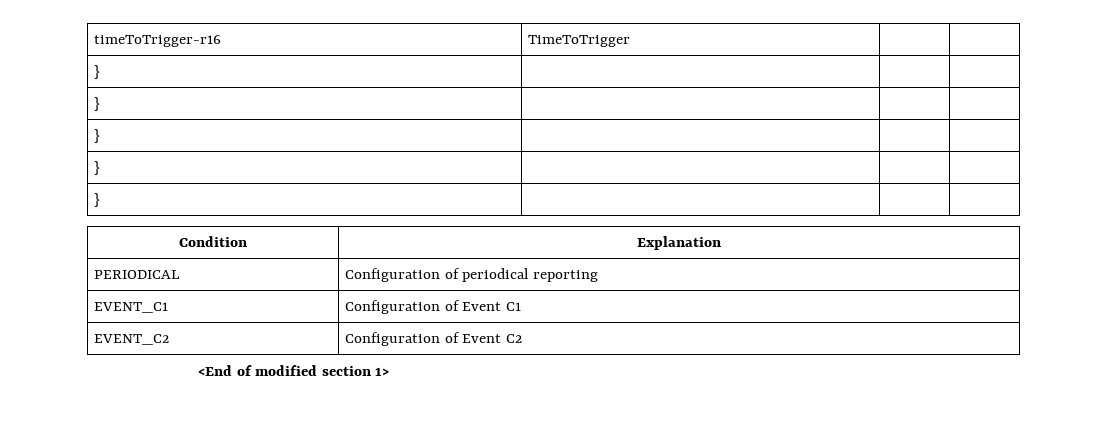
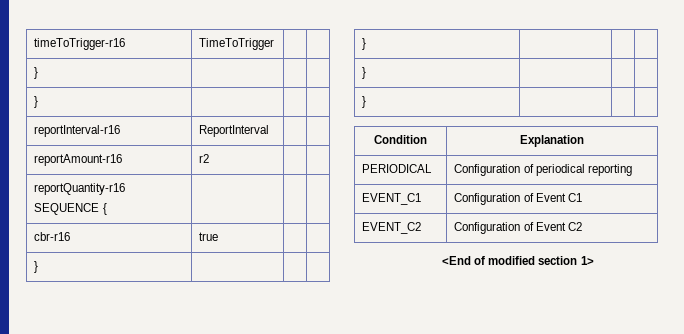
+ reportInterval-r16 | ReportInterval | |
+ reportAmount-r16 | r2 | |
+ reportQuantity-r16 SEQUENCE { | | |
+ cbr-r16 | true | |
+ } | | |

